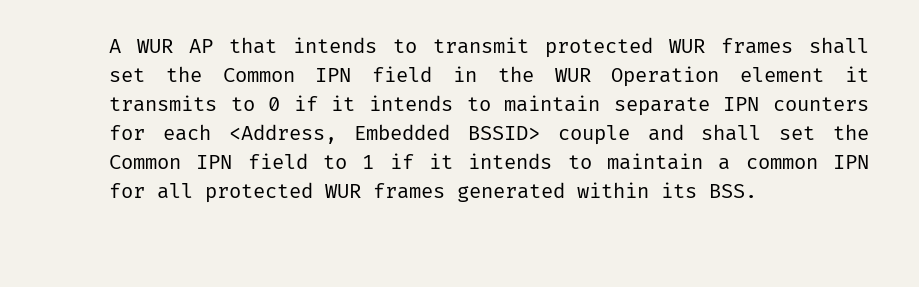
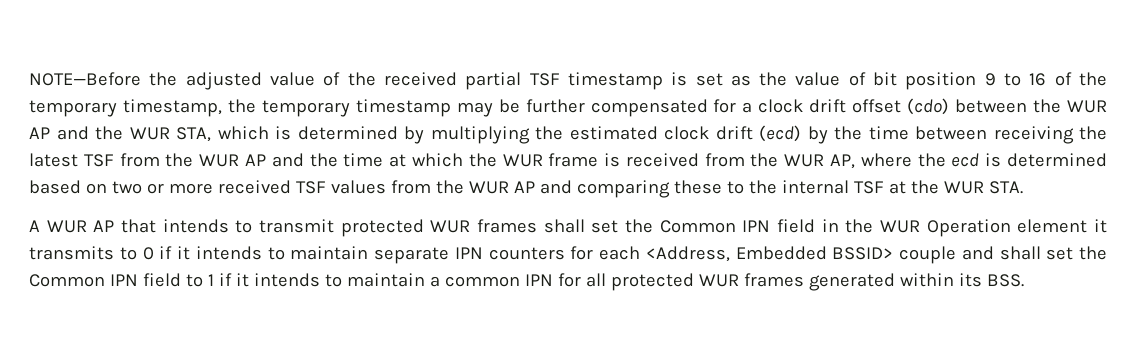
+ NOTE—Before the adjusted value of the received partial TSF timestamp is set as the value of bit position 9 to 16 of the temporary timestamp, the temporary timestamp may be further compensated for a clock drift offset (cdo) between the WUR AP and the WUR STA, which is determined by multiplying the estimated clock drift (ecd) by the time between receiving the latest TSF from the WUR AP and the time at which the WUR frame is received from the WUR AP, where the ecd is determined based on two or more received TSF values from the WUR AP and comparing these to the internal TSF at the WUR STA.

